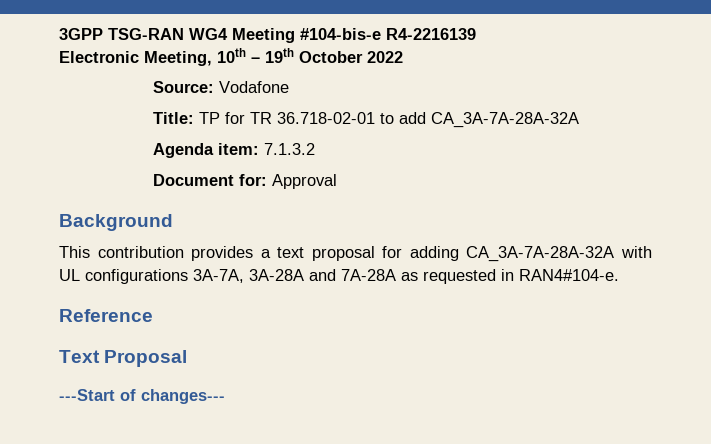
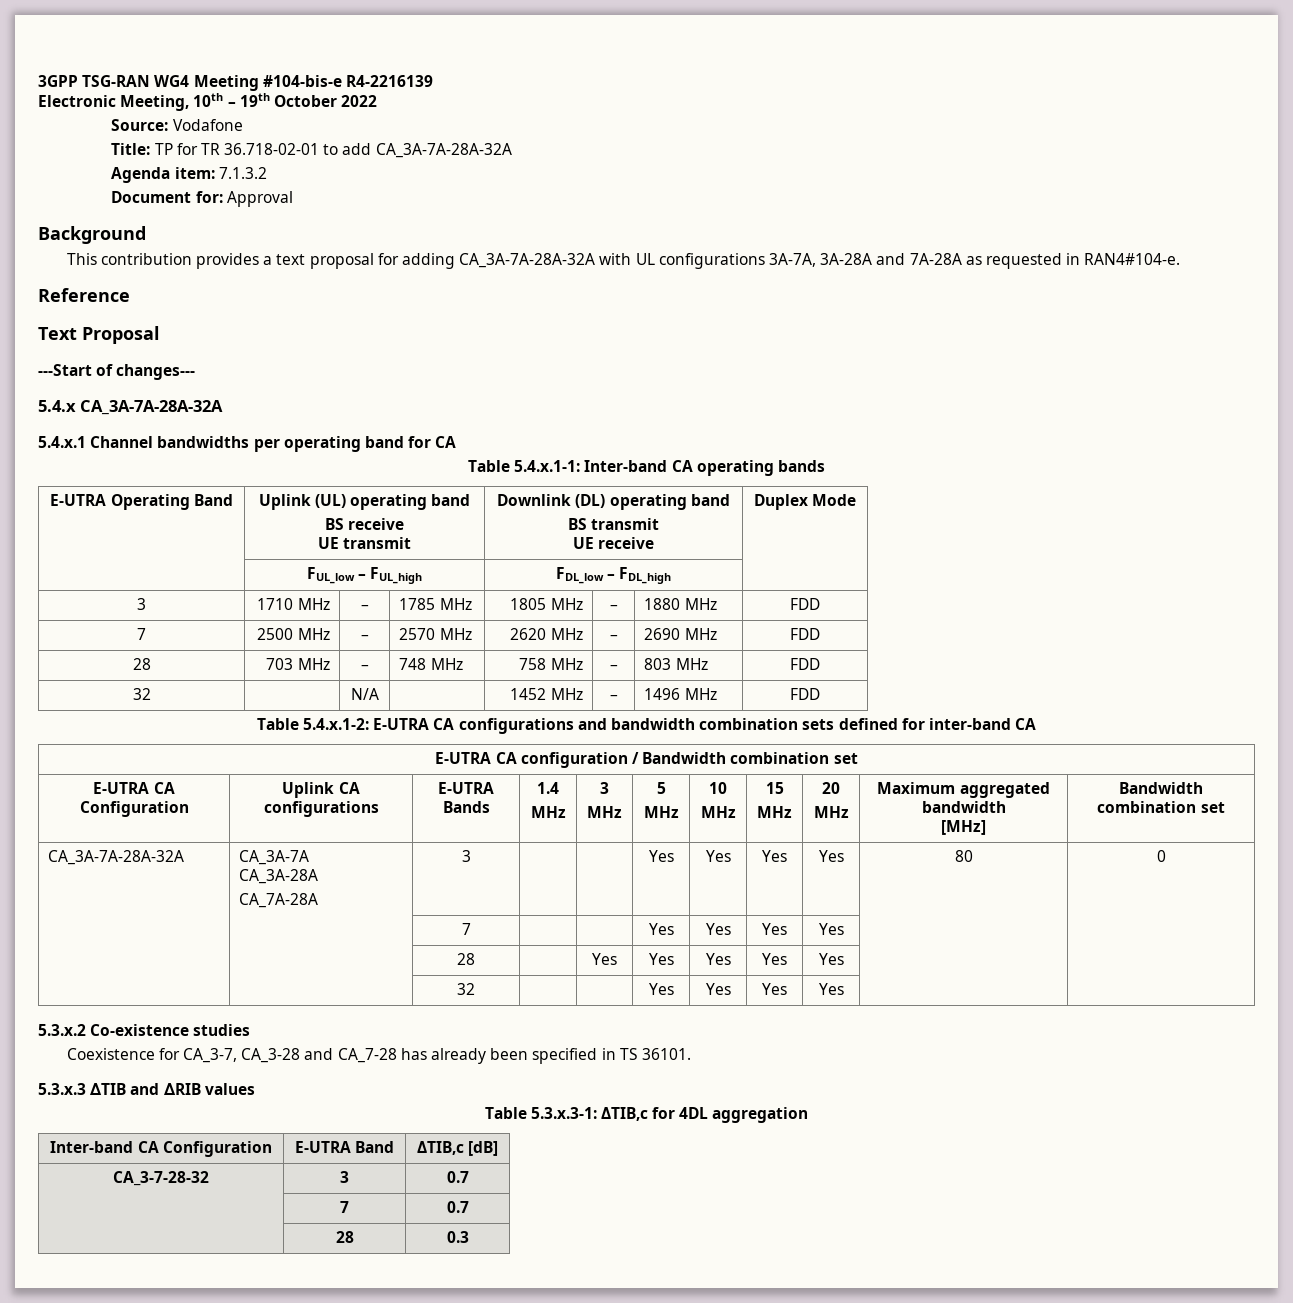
+ 5.4.x CA_3A-7A-28A-32A
+ 5.4.x.1 Channel bandwidths per operating band for CA
+ Table 5.4.x.1-1: Inter-band CA operating bands
+ E-UTRA Operating Band | Uplink (UL) operating band
+ BS receive
+ UE transmit | Downlink (DL) operating band
+ BS transmit
+ UE receive | Duplex Mode
+ | FUL_low – FUL_high | FDL_low – FDL_high |
+ 3 | 1710 MHz | – | 1785 MHz | 1805 MHz | – | 1880 MHz | FDD
+ 7 | 2500 MHz | – | 2570 MHz | 2620 MHz | – | 2690 MHz | FDD
+ 28 | 703 MHz | – | 748 MHz | 758 MHz | – | 803 MHz | FDD
+ 32 | | N/A | | 1452 MHz | – | 1496 MHz | FDD
+ Table 5.4.x.1-2: E-UTRA CA configurations and bandwidth combination sets defined for inter-band CA
+ E-UTRA CA configuration / Bandwidth combination set
+ E-UTRA CA Configuration | Uplink CA configurations | E-UTRA Bands | 1.4
+ MHz | 3
+ MHz | 5
+ MHz | 10
+ MHz | 15
+ MHz | 20
+ MHz | Maximum aggregated bandwidth
+ [MHz] | Bandwidth combination set
+ CA_3A-7A-28A-32A | CA_3A-7A
+ CA_3A-28A
+ CA_7A-28A | 3 | | | Yes | Yes | Yes | Yes | 80 | 0
+ | | 7 | | | Yes | Yes | Yes | Yes | |
+ | | 28 | | Yes | Yes | Yes | Yes | Yes | |
+ | | 32 | | | Yes | Yes | Yes | Yes | |
+ 5.3.x.2 Co-existence studies
+ Coexistence for CA_3-7, CA_3-28 and CA_7-28 has already been specified in TS 36101.
+ 5.3.x.3 ∆TIB and ∆RIB values
+ Table 5.3.x.3-1: ΔTIB,c for 4DL aggregation
+ Inter-band CA Configuration | E-UTRA Band | ΔTIB,c [dB]
+ CA_3-7-28-32 | 3 | 0.7
+ | 7 | 0.7
+ | 28 | 0.3

